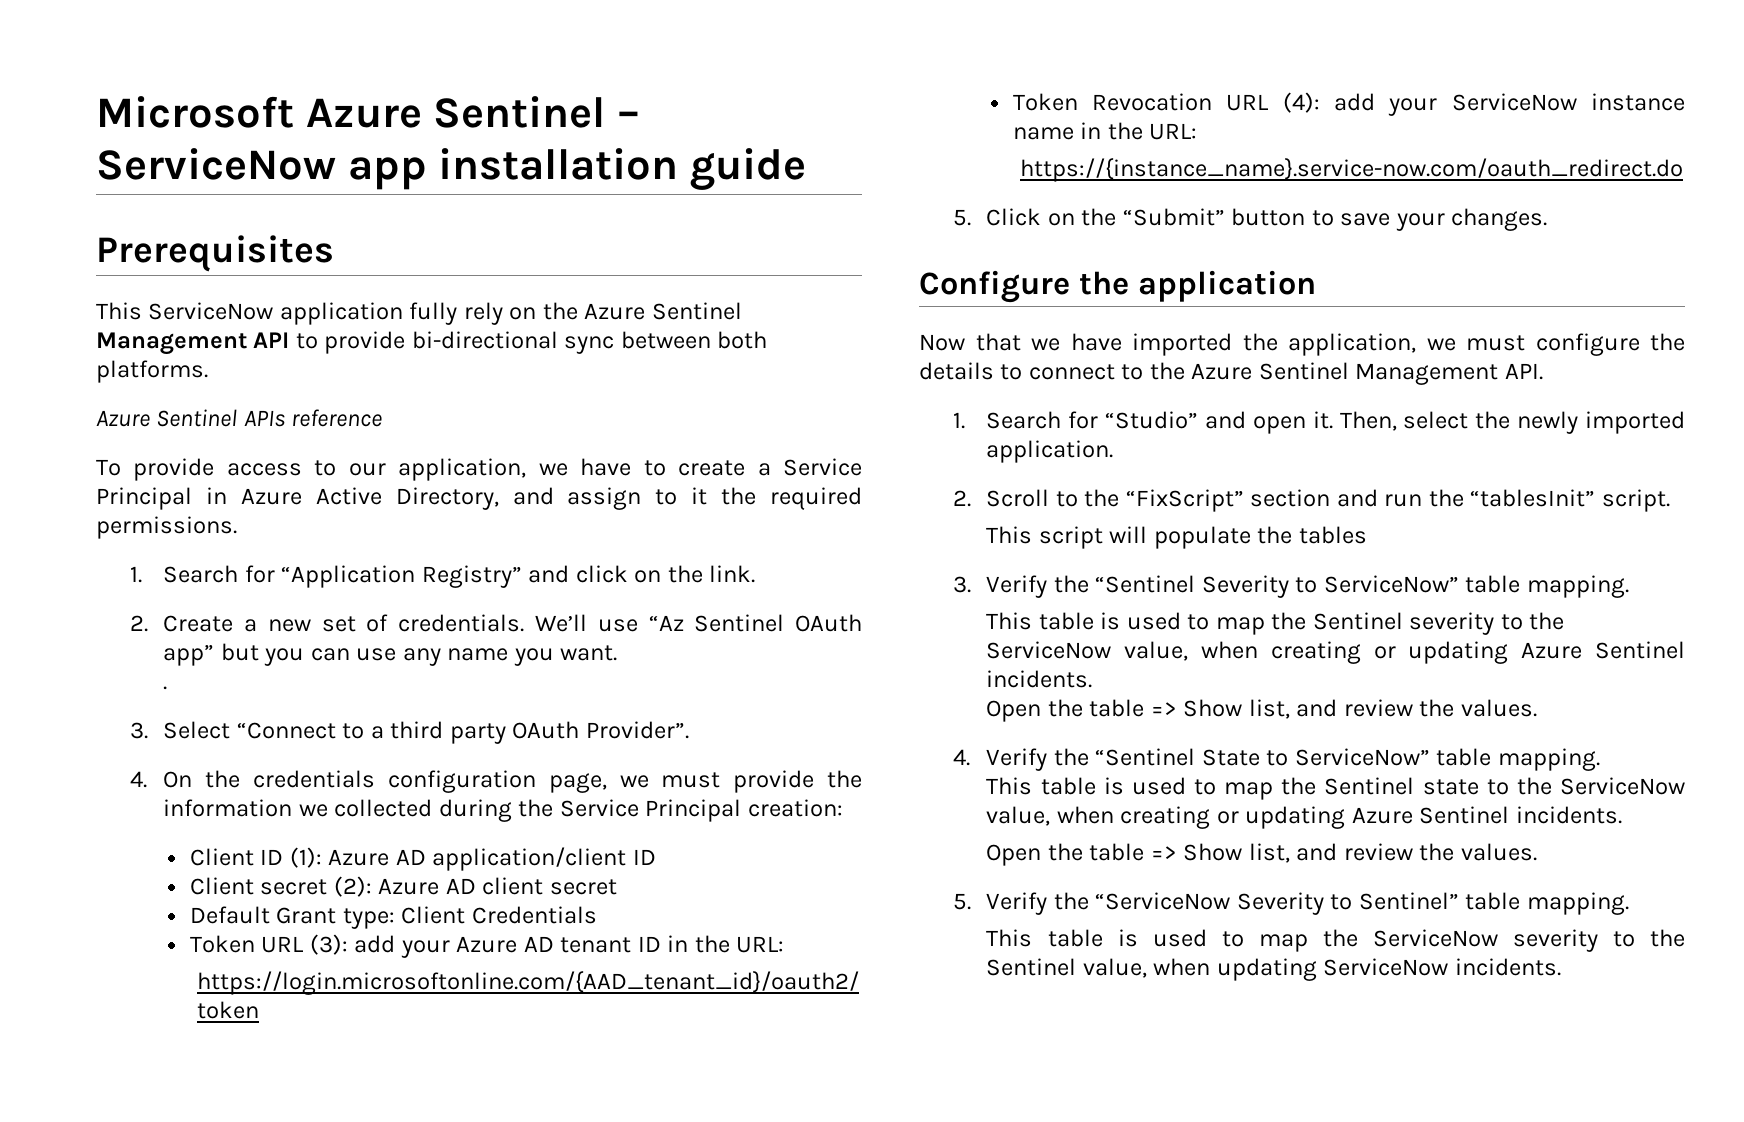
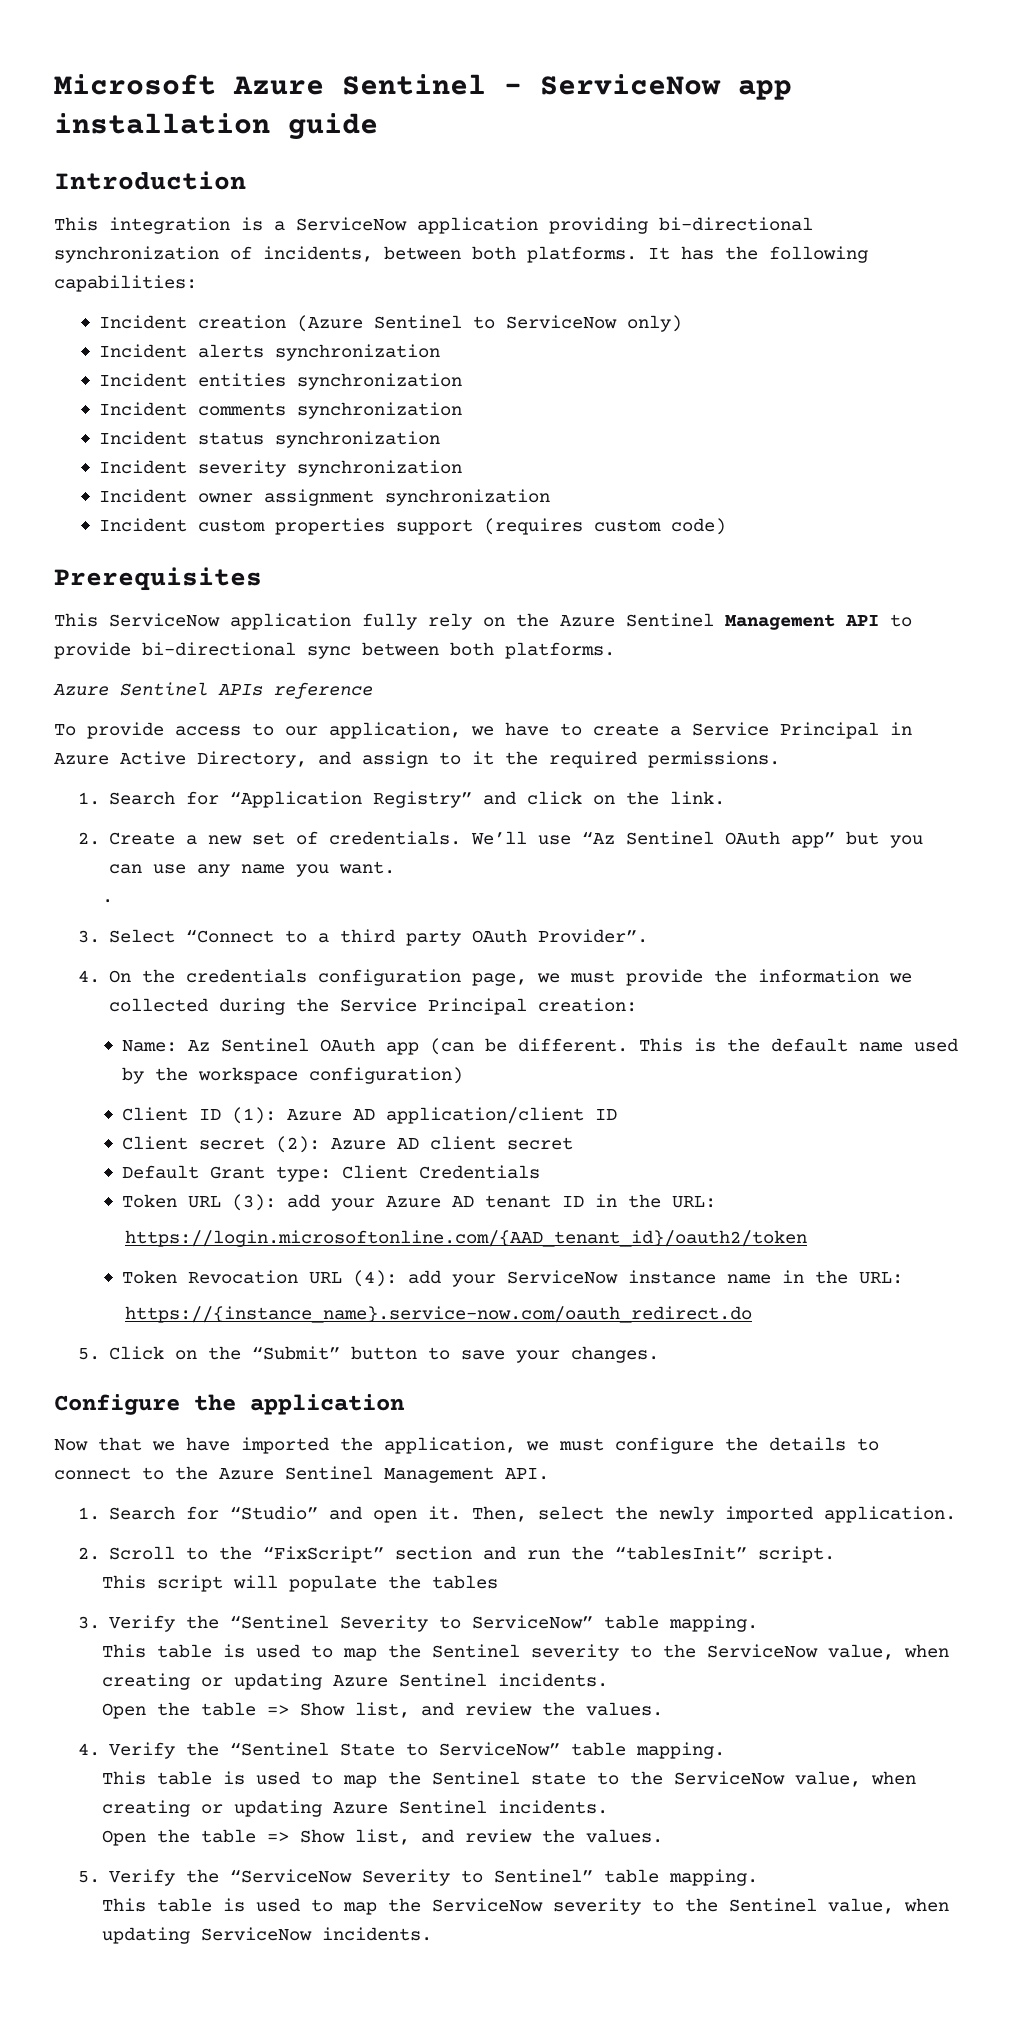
+ Introduction
+ This integration is a ServiceNow application providing bi-directional synchronization of incidents, between both platforms. It has the following capabilities:
+ Incident creation (Azure Sentinel to ServiceNow only)
+ Incident alerts synchronization
+ Incident entities synchronization
+ Incident comments synchronization
+ Incident status synchronization
+ Incident severity synchronization
+ Incident owner assignment synchronization
+ Incident custom properties support (requires custom code)
+ Name: Az Sentinel OAuth app (can be different. This is the default name used by the workspace configuration)

